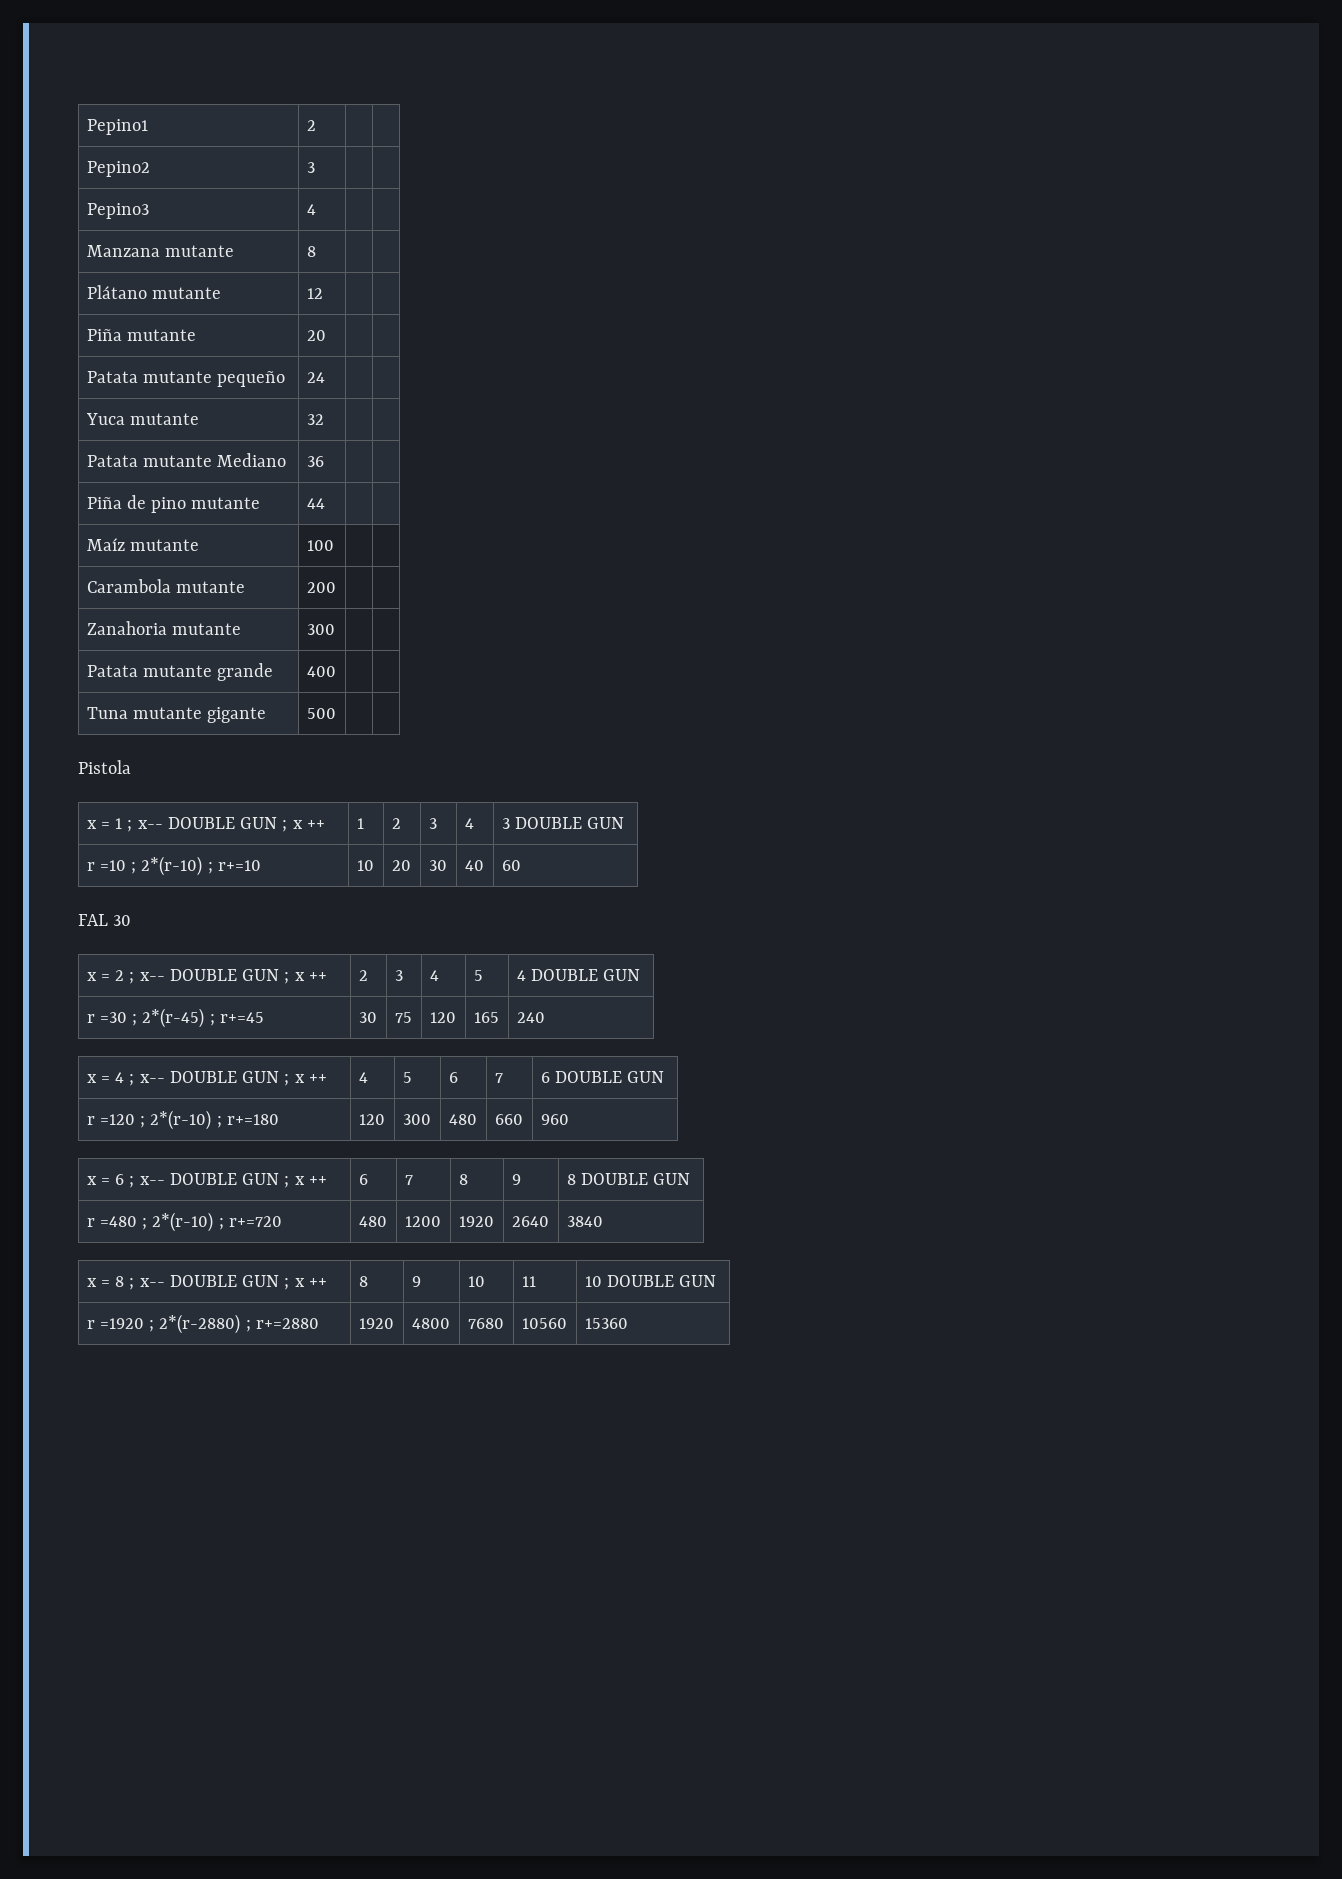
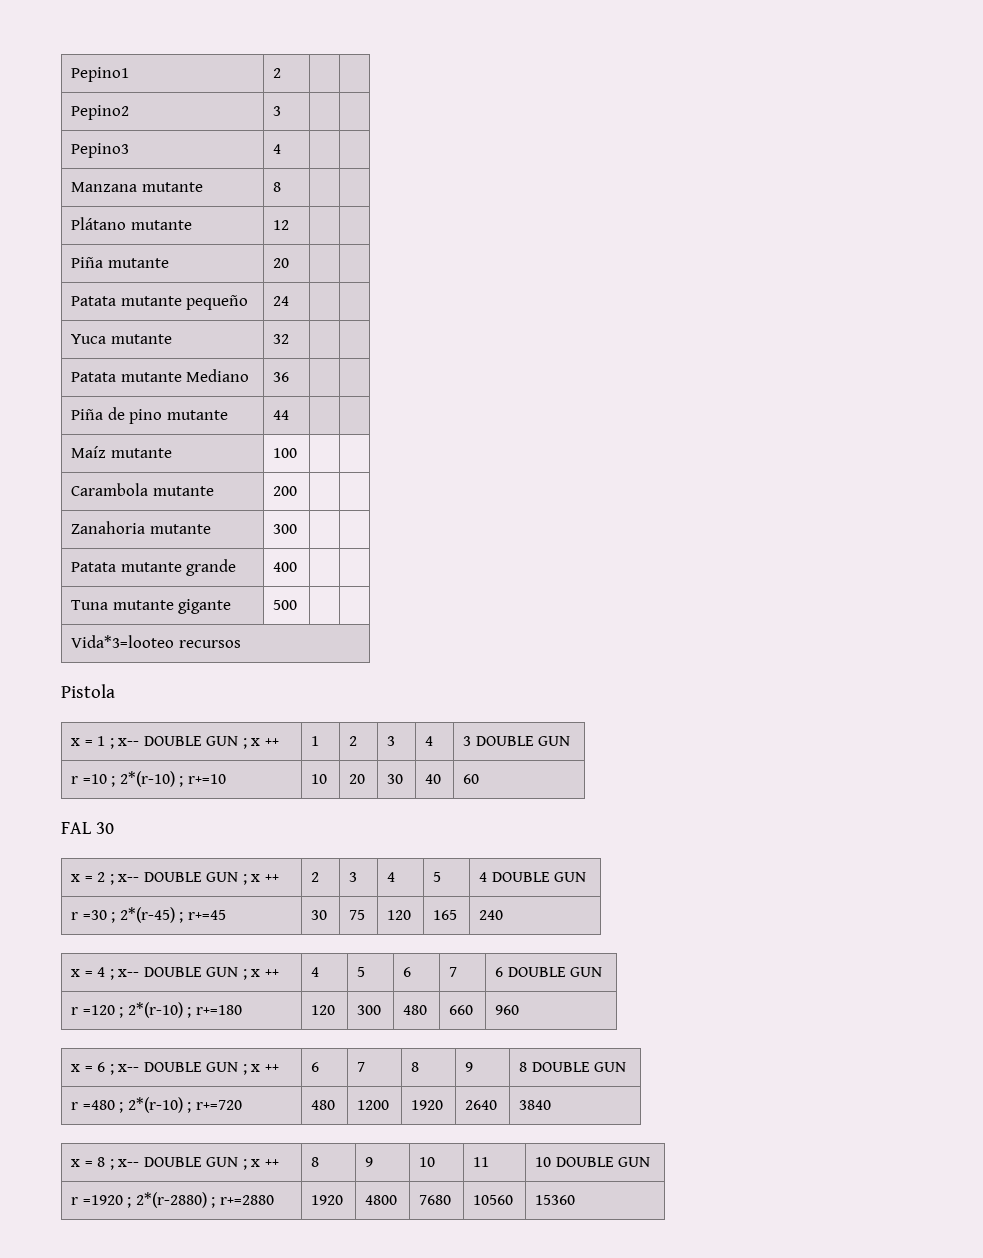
+ Vida*3=looteo recursos

